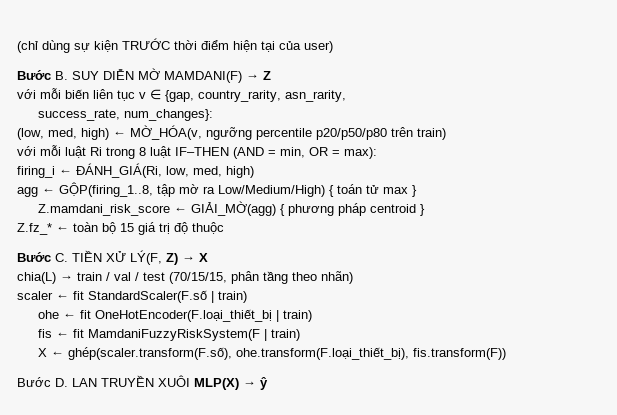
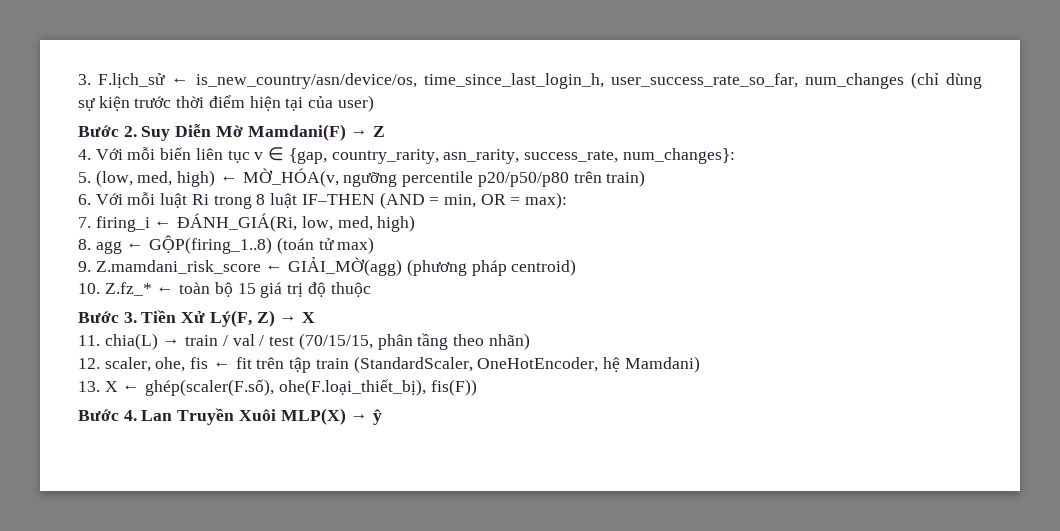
- (chỉ dùng sự kiện TRƯỚC thời điểm hiện tại của user)
+ 3. F.lịch_sử ← is_new_country/asn/device/os, time_since_last_login_h, user_success_rate_so_far, num_changes (chỉ dùng sự kiện trước thời điểm hiện tại của user)
- Bước B. SUY DIỄN MỜ MAMDANI(F) → Z
+ Bước 2. Suy Diễn Mờ Mamdani(F) → Z
- với mỗi biến liên tục v ∈ {gap, country_rarity, asn_rarity,
- success_rate, num_changes}:
+ 4. Với mỗi biến liên tục v ∈ {gap, country_rarity, asn_rarity, success_rate, num_changes}:
- (low, med, high) ← MỜ_HÓA(v, ngưỡng percentile p20/p50/p80 trên train)
+ 5. (low, med, high) ← MỜ_HÓA(v, ngưỡng percentile p20/p50/p80 trên train)
- với mỗi luật Ri trong 8 luật IF–THEN (AND = min, OR = max):
+ 6. Với mỗi luật Ri trong 8 luật IF–THEN (AND = min, OR = max):
- firing_i ← ĐÁNH_GIÁ(Ri, low, med, high)
+ 7. firing_i ← ĐÁNH_GIÁ(Ri, low, med, high)
- agg ← GỘP(firing_1..8, tập mờ ra Low/Medium/High) { toán tử max }
- Z.mamdani_risk_score ← GIẢI_MỜ(agg) { phương pháp centroid }
- Z.fz_* ← toàn bộ 15 giá trị độ thuộc
+ 8. agg ← GỘP(firing_1..8) (toán tử max)
+ 9. Z.mamdani_risk_score ← GIẢI_MỜ(agg) (phương pháp centroid)
+ 10. Z.fz_* ← toàn bộ 15 giá trị độ thuộc
- Bước C. TIỀN XỬ LÝ(F, Z) → X
+ Bước 3. Tiền Xử Lý(F, Z) → X
- chia(L) → train / val / test (70/15/15, phân tầng theo nhãn)
+ 11. chia(L) → train / val / test (70/15/15, phân tầng theo nhãn)
- scaler ← fit StandardScaler(F.số | train)
- ohe ← fit OneHotEncoder(F.loại_thiết_bị | train)
- fis ← fit MamdaniFuzzyRiskSystem(F | train)
- X ← ghép(scaler.transform(F.số), ohe.transform(F.loại_thiết_bị), fis.transform(F))
- Bước D. LAN TRUYỀN XUÔI MLP(X) → ŷ
+ 12. scaler, ohe, fis ← fit trên tập train (StandardScaler, OneHotEncoder, hệ Mamdani)
+ 13. X ← ghép(scaler(F.số), ohe(F.loại_thiết_bị), fis(F))
+ Bước 4. Lan Truyền Xuôi MLP(X) → ŷ

